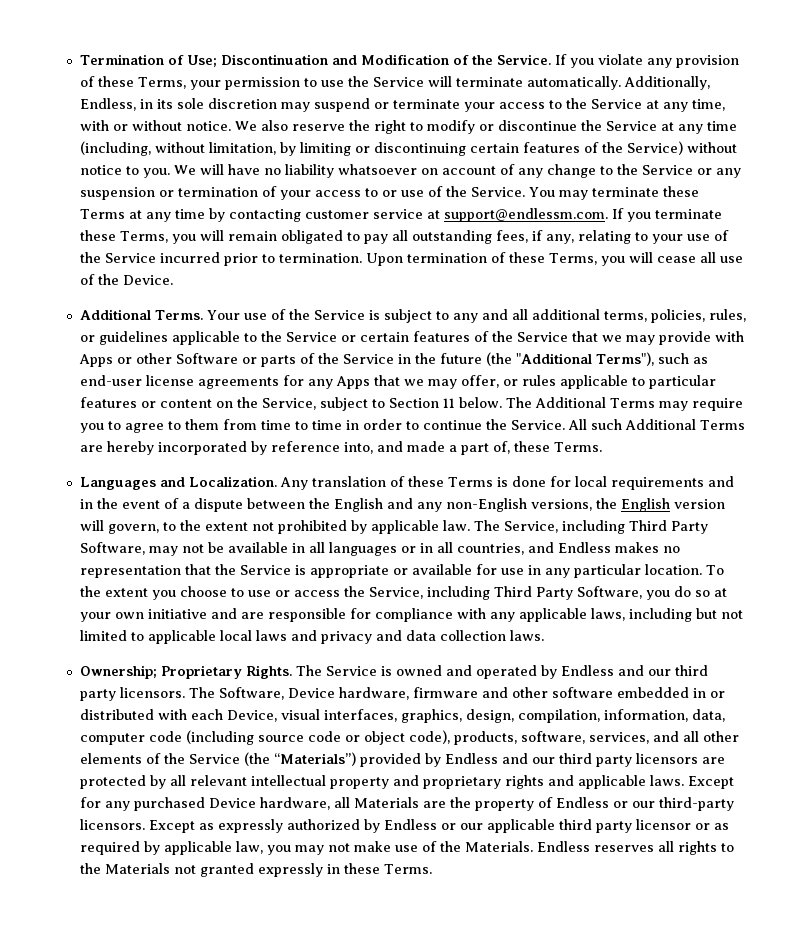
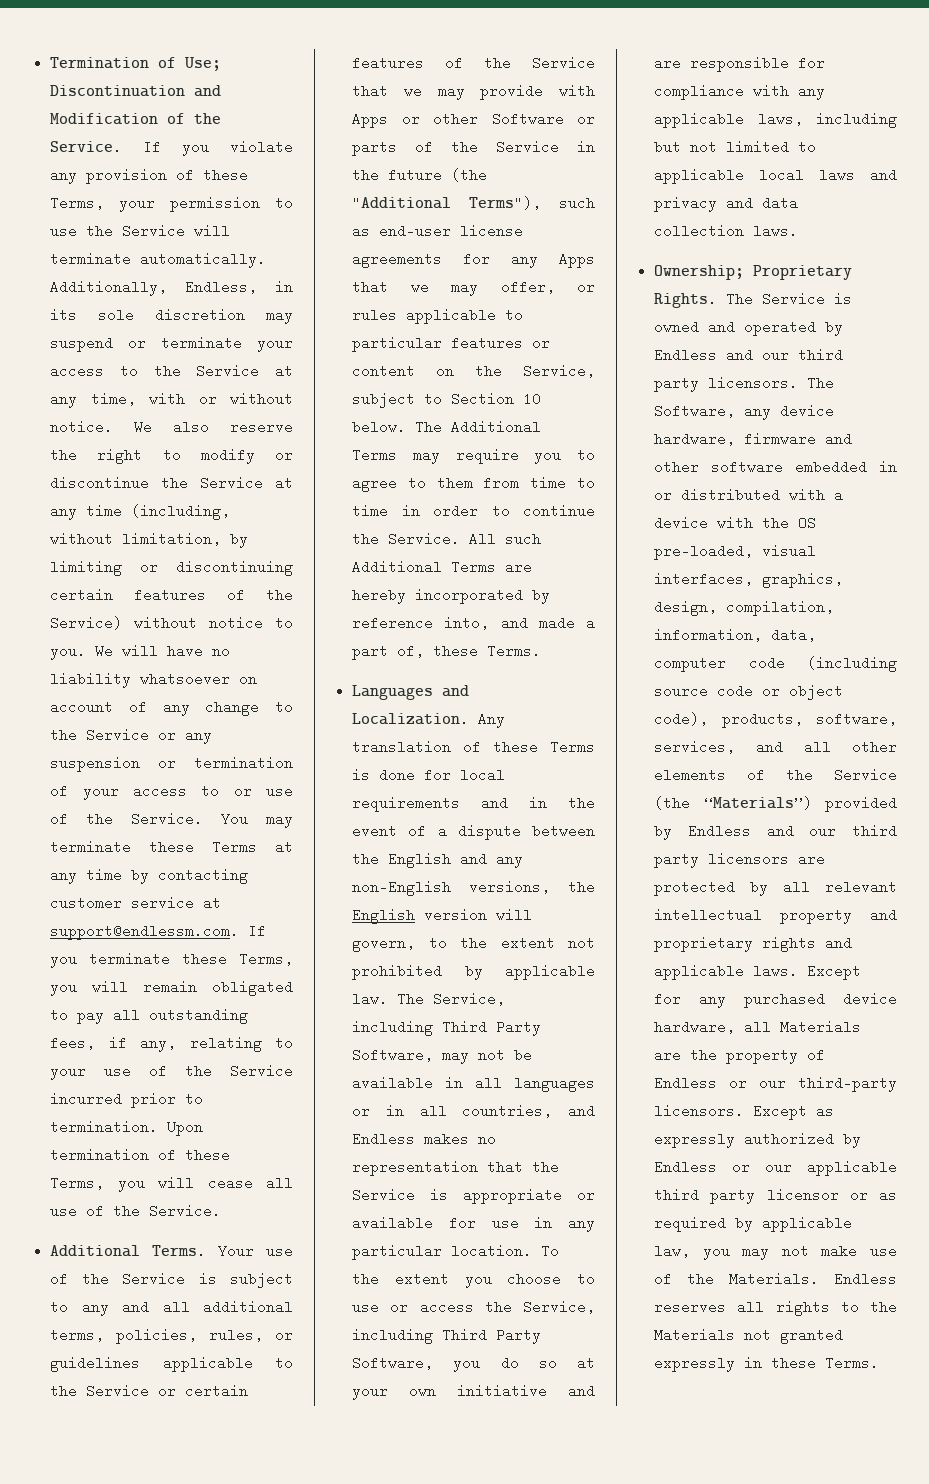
- Upon termination of these Terms, you will cease all use of the Device.
+ Upon termination of these Terms, you will cease all use of the Service.
- Your use of the Service is subject to any and all additional terms, policies, rules, or guidelines applicable to the Service or certain features of the Service that we may provide with Apps or other Software or parts of the Service in the future (the "Additional Terms"), such as end-user license agreements for any Apps that we may offer, or rules applicable to particular features or content on the Service, subject to Section 11 below.
+ Your use of the Service is subject to any and all additional terms, policies, rules, or guidelines applicable to the Service or certain features of the Service that we may provide with Apps or other Software or parts of the Service in the future (the "Additional Terms"), such as end-user license agreements for any Apps that we may offer, or rules applicable to particular features or content on the Service, subject to Section 10 below.
- The Software, Device hardware, firmware and other software embedded in or distributed with each Device, visual interfaces, graphics, design, compilation, information, data, computer code (including source code or object code), products, software, services, and all other elements of the Service (the “Materials”) provided by Endless and our third party licensors are protected by all relevant intellectual property and proprietary rights and applicable laws.
+ The Software, any device hardware, firmware and other software embedded in or distributed with a device with the OS pre-loaded, visual interfaces, graphics, design, compilation, information, data, computer code (including source code or object code), products, software, services, and all other elements of the Service (the “Materials”) provided by Endless and our third party licensors are protected by all relevant intellectual property and proprietary rights and applicable laws.
- Except for any purchased Device hardware, all Materials are the property of Endless or our third-party licensors.
+ Except for any purchased device hardware, all Materials are the property of Endless or our third-party licensors.

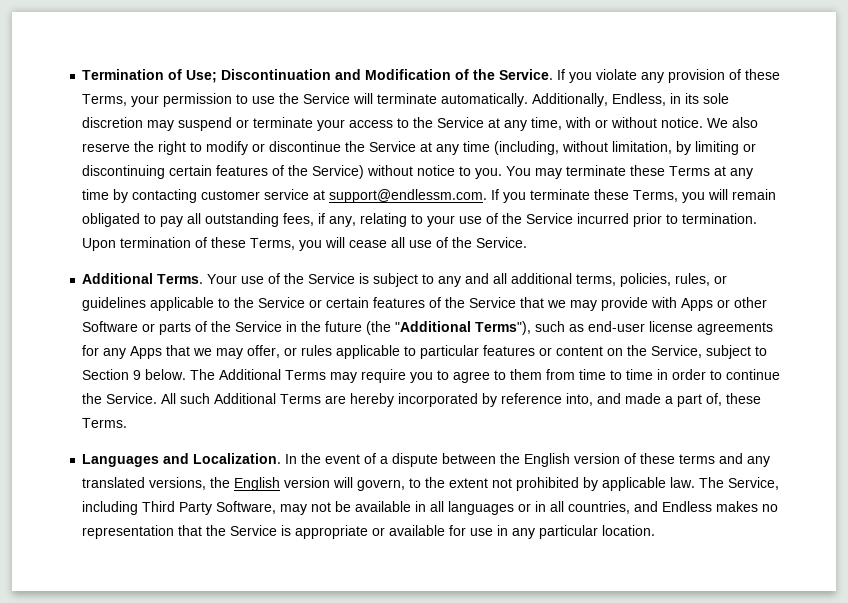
- We will have no liability whatsoever on account of any change to the Service or any suspension or termination of your access to or use of the Service.
- Your use of the Service is subject to any and all additional terms, policies, rules, or guidelines applicable to the Service or certain features of the Service that we may provide with Apps or other Software or parts of the Service in the future (the "Additional Terms"), such as end-user license agreements for any Apps that we may offer, or rules applicable to particular features or content on the Service, subject to Section 10 below.
+ Your use of the Service is subject to any and all additional terms, policies, rules, or guidelines applicable to the Service or certain features of the Service that we may provide with Apps or other Software or parts of the Service in the future (the "Additional Terms"), such as end-user license agreements for any Apps that we may offer, or rules applicable to particular features or content on the Service, subject to Section 9 below.
- Any translation of these Terms is done for local requirements and in the event of a dispute between the English and any non-English versions, the English version will govern, to the extent not prohibited by applicable law.
+ In the event of a dispute between the English version of these terms and any translated versions, the English version will govern, to the extent not prohibited by applicable law.
- To the extent you choose to use or access the Service, including Third Party Software, you do so at your own initiative and are responsible for compliance with any applicable laws, including but not limited to applicable local laws and privacy and data collection laws.
- Ownership; Proprietary Rights. The Service is owned and operated by Endless and our third party licensors. The Software, any device hardware, firmware and other software embedded in or distributed with a device with the OS pre-loaded, visual interfaces, graphics, design, compilation, information, data, computer code (including source code or object code), products, software, services, and all other elements of the Service (the “Materials”) provided by Endless and our third party licensors are protected by all relevant intellectual property and proprietary rights and applicable laws. Except for any purchased device hardware, all Materials are the property of Endless or our third-party licensors. Except as expressly authorized by Endless or our applicable third party licensor or as required by applicable law, you may not make use of the Materials. Endless reserves all rights to the Materials not granted expressly in these Terms.

